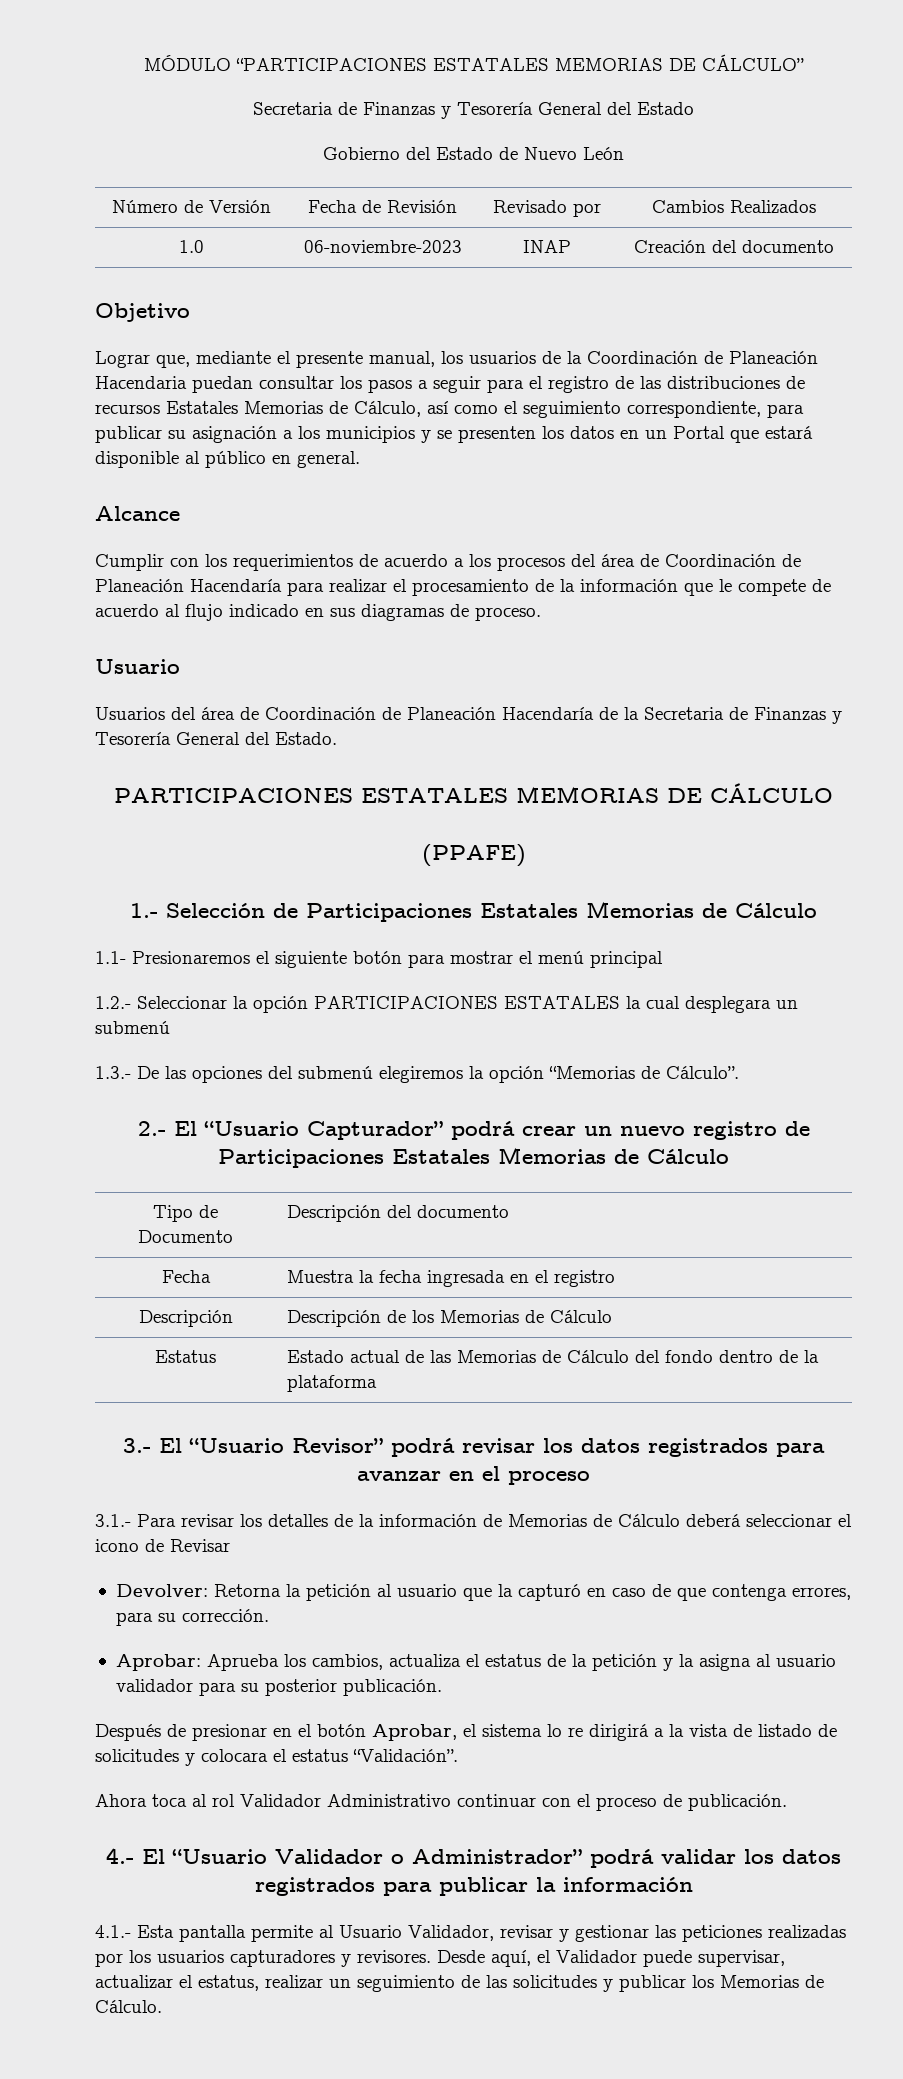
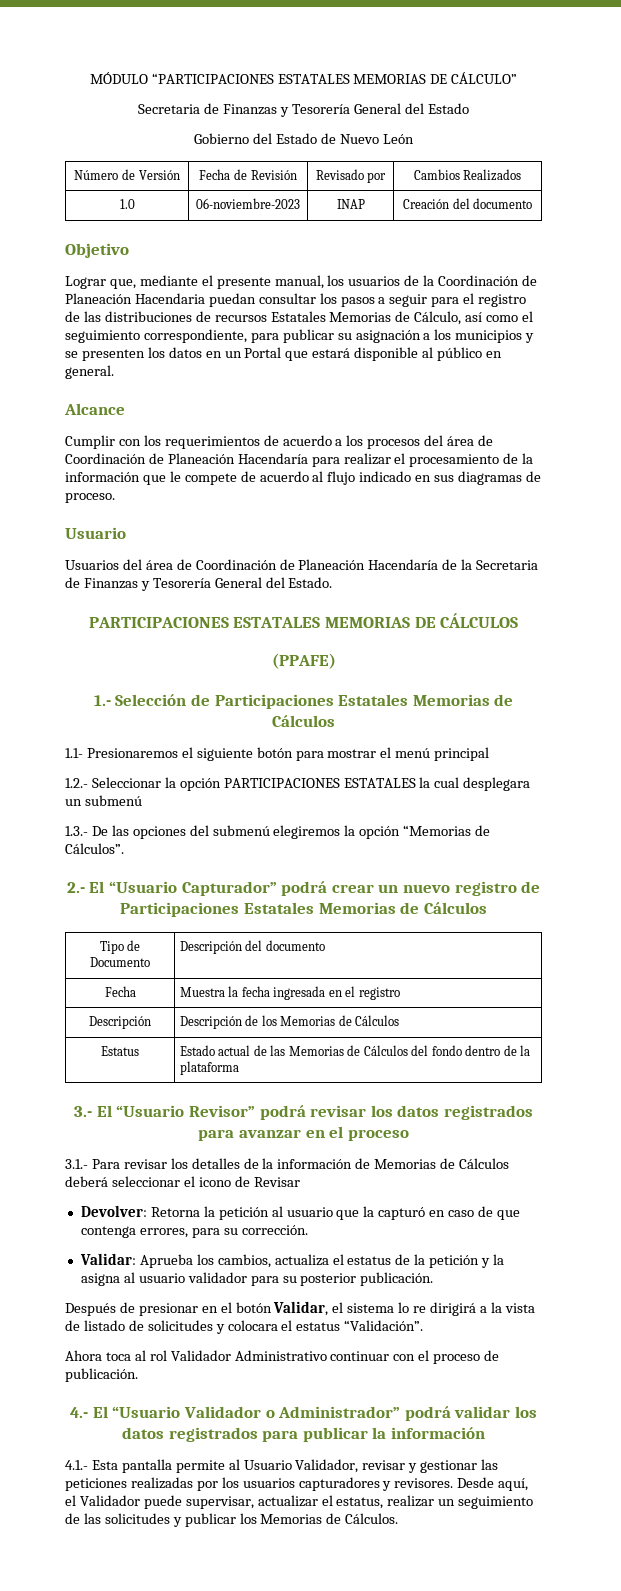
- PARTICIPACIONES ESTATALES MEMORIAS DE CÁLCULO
+ PARTICIPACIONES ESTATALES MEMORIAS DE CÁLCULOS
- 1.- Selección de Participaciones Estatales Memorias de Cálculo
+ 1.- Selección de Participaciones Estatales Memorias de Cálculos
- 1.3.- De las opciones del submenú elegiremos la opción “Memorias de Cálculo”.
+ 1.3.- De las opciones del submenú elegiremos la opción “Memorias de Cálculos”.
- 2.- El “Usuario Capturador” podrá crear un nuevo registro de Participaciones Estatales Memorias de Cálculo
+ 2.- El “Usuario Capturador” podrá crear un nuevo registro de Participaciones Estatales Memorias de Cálculos
- Descripción | Descripción de los Memorias de Cálculo
+ Descripción | Descripción de los Memorias de Cálculos
- Estatus | Estado actual de las Memorias de Cálculo del fondo dentro de la plataforma
+ Estatus | Estado actual de las Memorias de Cálculos del fondo dentro de la plataforma
- 3.1.- Para revisar los detalles de la información de Memorias de Cálculo deberá seleccionar el icono de Revisar
+ 3.1.- Para revisar los detalles de la información de Memorias de Cálculos deberá seleccionar el icono de Revisar
- Aprobar: Aprueba los cambios, actualiza el estatus de la petición y la asigna al usuario validador para su posterior publicación.
+ Validar: Aprueba los cambios, actualiza el estatus de la petición y la asigna al usuario validador para su posterior publicación.
- Después de presionar en el botón Aprobar, el sistema lo re dirigirá a la vista de listado de solicitudes y colocara el estatus “Validación”.
+ Después de presionar en el botón Validar, el sistema lo re dirigirá a la vista de listado de solicitudes y colocara el estatus “Validación”.
- Desde aquí, el Validador puede supervisar, actualizar el estatus, realizar un seguimiento de las solicitudes y publicar los Memorias de Cálculo.
+ Desde aquí, el Validador puede supervisar, actualizar el estatus, realizar un seguimiento de las solicitudes y publicar los Memorias de Cálculos.

